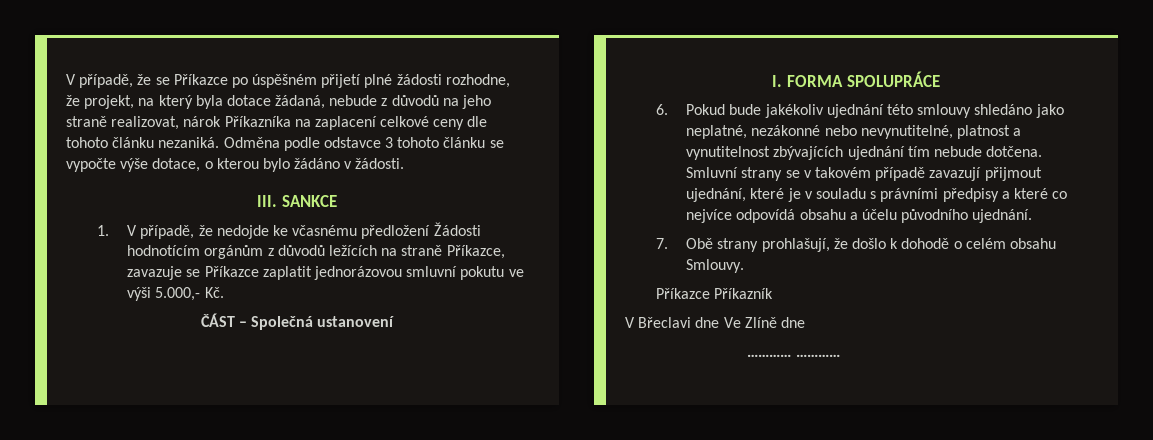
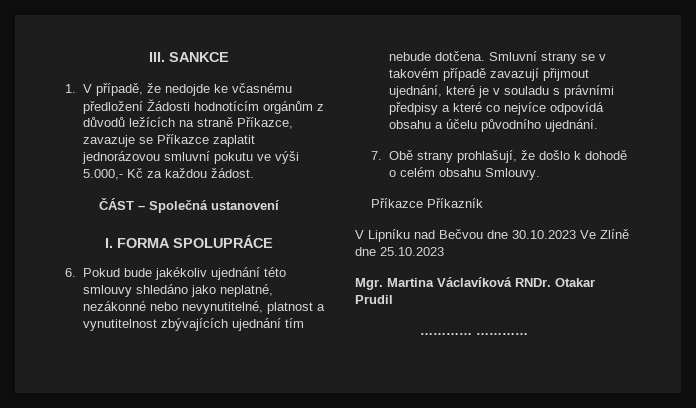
- V případě, že se Příkazce po úspěšném přijetí plné žádosti rozhodne, že projekt, na který byla dotace žádaná, nebude z důvodů na jeho straně realizovat, nárok Příkazníka na zaplacení celkové ceny dle tohoto článku nezaniká. Odměna podle odstavce 3 tohoto článku se vypočte výše dotace, o kterou bylo žádáno v žádosti.
- 1. V případě, že nedojde ke včasnému předložení Žádosti hodnotícím orgánům z důvodů ležících na straně Příkazce, zavazuje se Příkazce zaplatit jednorázovou smluvní pokutu ve výši 5.000,- Kč.
+ 1. V případě, že nedojde ke včasnému předložení Žádosti hodnotícím orgánům z důvodů ležících na straně Příkazce, zavazuje se Příkazce zaplatit jednorázovou smluvní pokutu ve výši 5.000,- Kč za každou žádost.
- V Břeclavi dne Ve Zlíně dne
+ V Lipníku nad Bečvou dne 30.10.2023 Ve Zlíně dne 25.10.2023
+ Mgr. Martina Václavíková RNDr. Otakar Prudil

